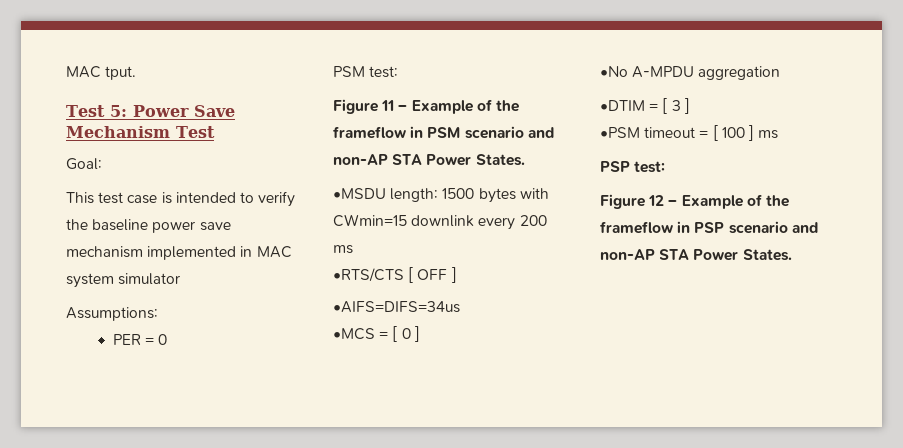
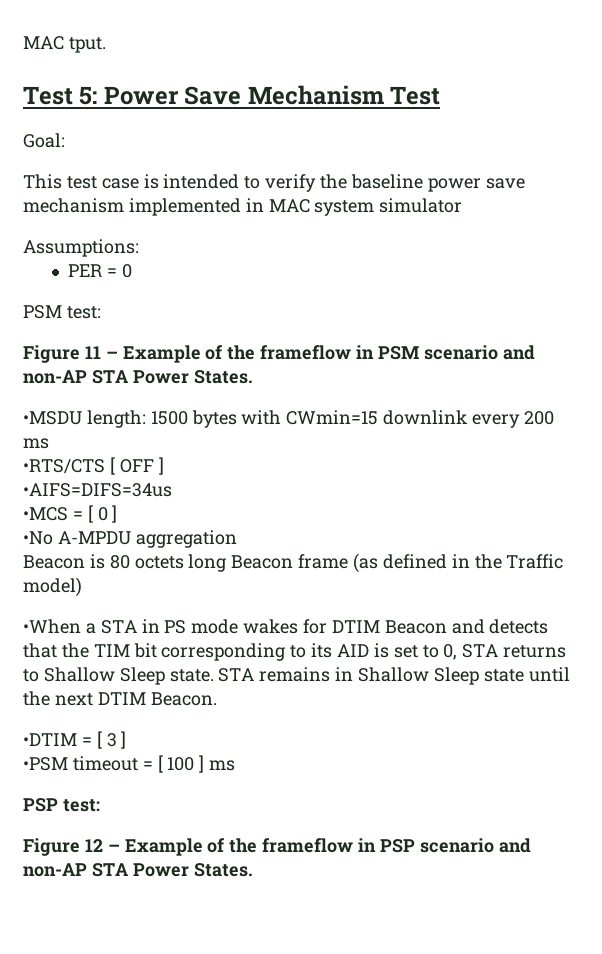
+ Beacon is 80 octets long Beacon frame (as defined in the Traffic model)
+ •When a STA in PS mode wakes for DTIM Beacon and detects that the TIM bit corresponding to its AID is set to 0, STA returns to Shallow Sleep state. STA remains in Shallow Sleep state until the next DTIM Beacon.

